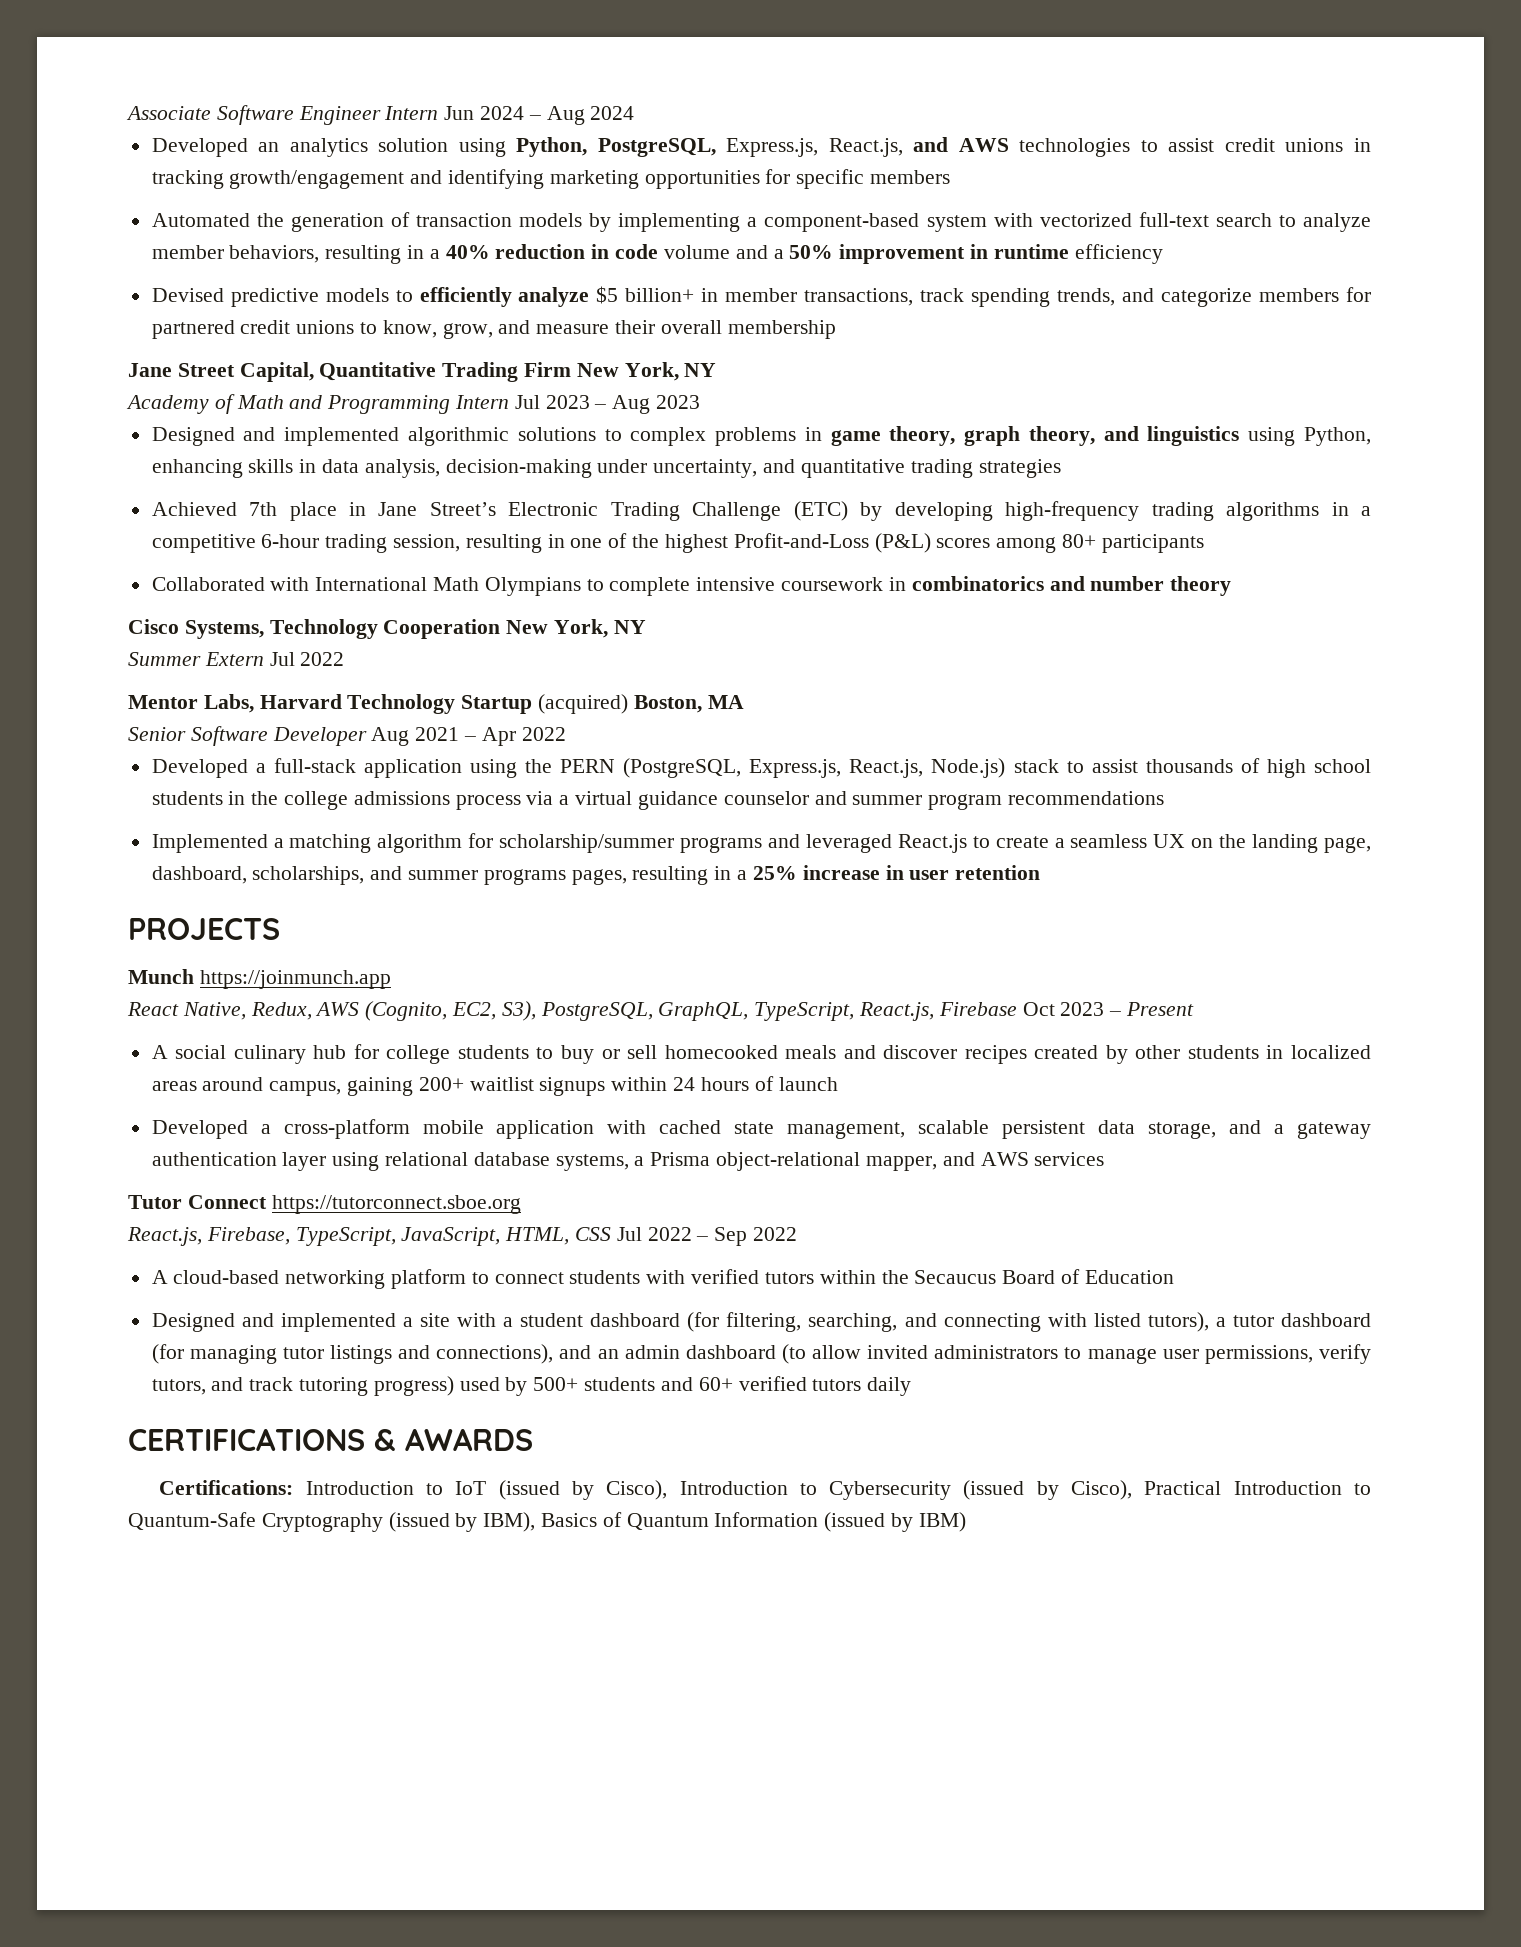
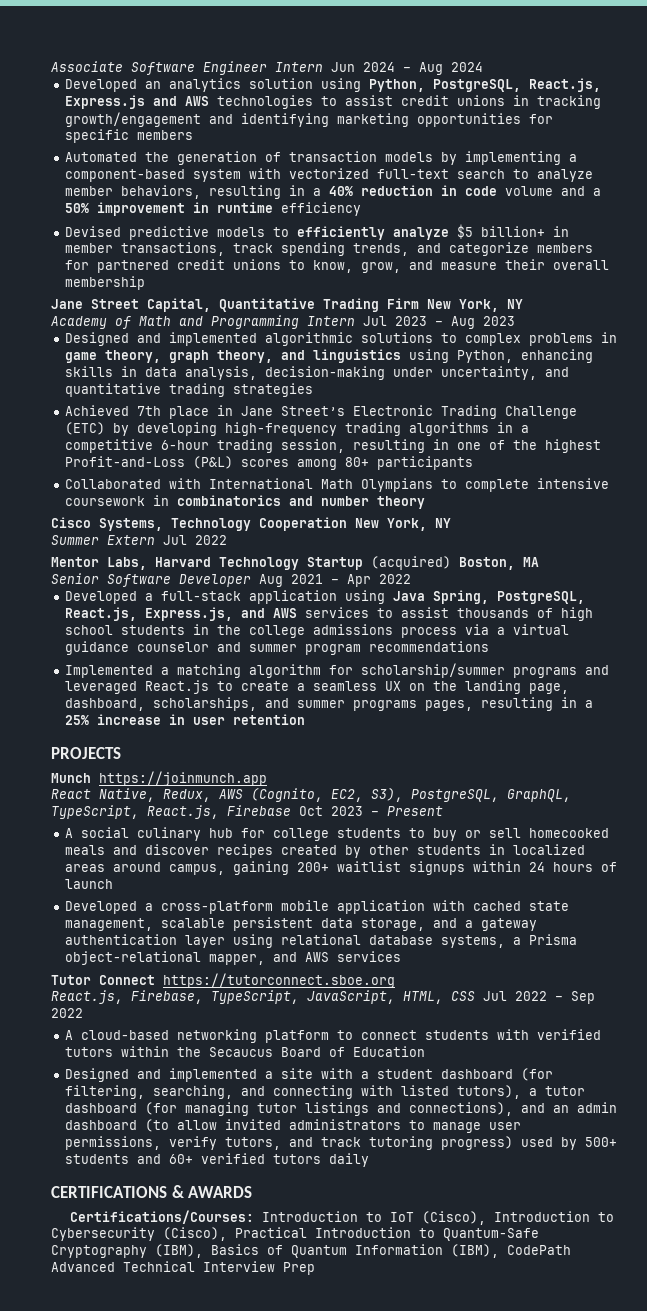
- Developed an analytics solution using Python, PostgreSQL, Express.js, React.js, and AWS technologies to assist credit unions in tracking growth/engagement and identifying marketing opportunities for specific members
+ Developed an analytics solution using Python, PostgreSQL, React.js, Express.js and AWS technologies to assist credit unions in tracking growth/engagement and identifying marketing opportunities for specific members
- Developed a full-stack application using the PERN (PostgreSQL, Express.js, React.js, Node.js) stack to assist thousands of high school students in the college admissions process via a virtual guidance counselor and summer program recommendations
+ Developed a full-stack application using Java Spring, PostgreSQL, React.js, Express.js, and AWS services to assist thousands of high school students in the college admissions process via a virtual guidance counselor and summer program recommendations
- Certifications: Introduction to IoT (issued by Cisco), Introduction to Cybersecurity (issued by Cisco), Practical Introduction to Quantum-Safe Cryptography (issued by IBM), Basics of Quantum Information (issued by IBM)
+ Certifications/Courses: Introduction to IoT (Cisco), Introduction to Cybersecurity (Cisco), Practical Introduction to Quantum-Safe Cryptography (IBM), Basics of Quantum Information (IBM), CodePath Advanced Technical Interview Prep

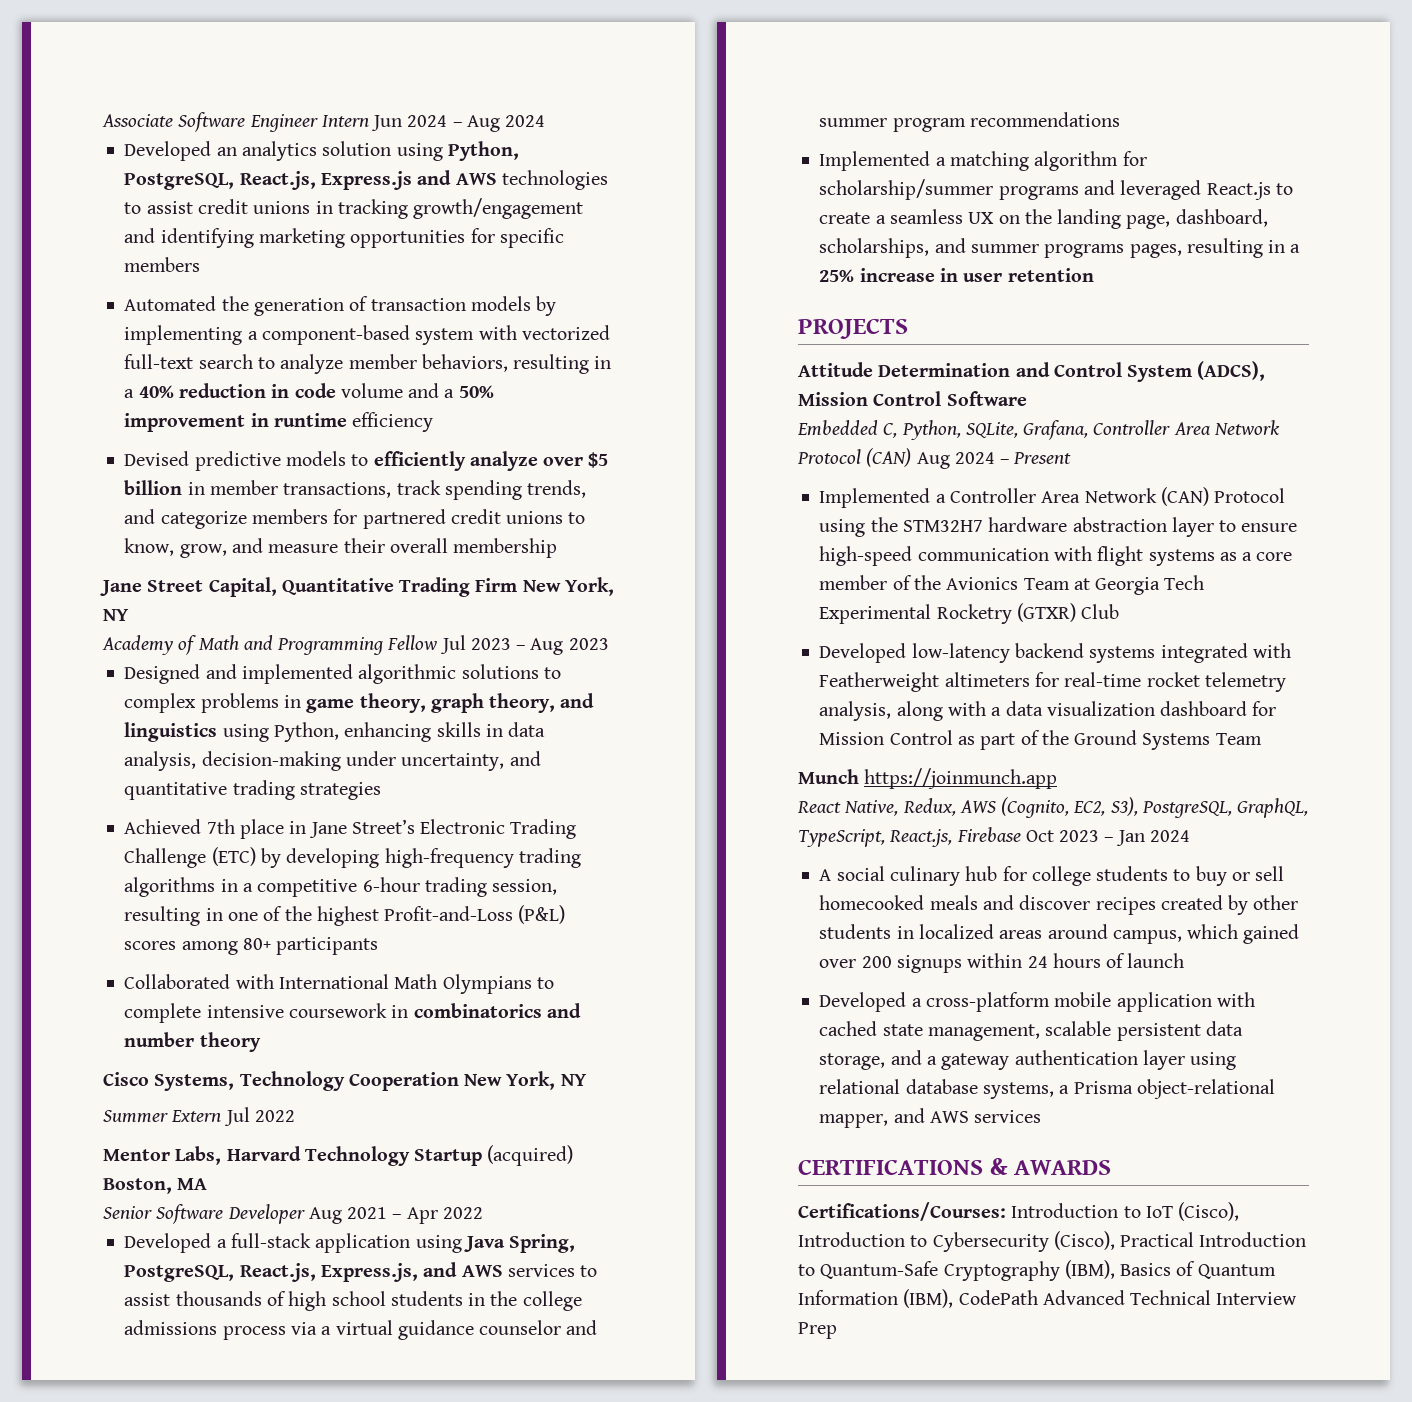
- Devised predictive models to efficiently analyze $5 billion+ in member transactions, track spending trends, and categorize members for partnered credit unions to know, grow, and measure their overall membership
+ Devised predictive models to efficiently analyze over $5 billion in member transactions, track spending trends, and categorize members for partnered credit unions to know, grow, and measure their overall membership
- Academy of Math and Programming Intern Jul 2023 – Aug 2023
+ Academy of Math and Programming Fellow Jul 2023 – Aug 2023
+ Attitude Determination and Control System (ADCS), Mission Control Software
+ Embedded C, Python, SQLite, Grafana, Controller Area Network Protocol (CAN) Aug 2024 – Present
+ Implemented a Controller Area Network (CAN) Protocol using the STM32H7 hardware abstraction layer to ensure high-speed communication with flight systems as a core member of the Avionics Team at Georgia Tech Experimental Rocketry (GTXR) Club
+ Developed low-latency backend systems integrated with Featherweight altimeters for real-time rocket telemetry analysis, along with a data visualization dashboard for Mission Control as part of the Ground Systems Team
- React Native, Redux, AWS (Cognito, EC2, S3), PostgreSQL, GraphQL, TypeScript, React.js, Firebase Oct 2023 – Present
+ React Native, Redux, AWS (Cognito, EC2, S3), PostgreSQL, GraphQL, TypeScript, React.js, Firebase Oct 2023 – Jan 2024
- A social culinary hub for college students to buy or sell homecooked meals and discover recipes created by other students in localized areas around campus, gaining 200+ waitlist signups within 24 hours of launch
+ A social culinary hub for college students to buy or sell homecooked meals and discover recipes created by other students in localized areas around campus, which gained over 200 signups within 24 hours of launch
- Tutor Connect https://tutorconnect.sboe.org
- React.js, Firebase, TypeScript, JavaScript, HTML, CSS Jul 2022 – Sep 2022
- A cloud-based networking platform to connect students with verified tutors within the Secaucus Board of Education
- Designed and implemented a site with a student dashboard (for filtering, searching, and connecting with listed tutors), a tutor dashboard (for managing tutor listings and connections), and an admin dashboard (to allow invited administrators to manage user permissions, verify tutors, and track tutoring progress) used by 500+ students and 60+ verified tutors daily

